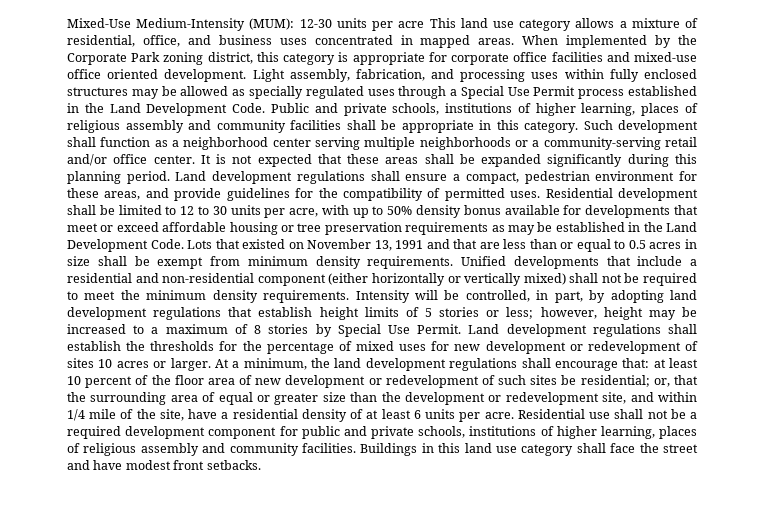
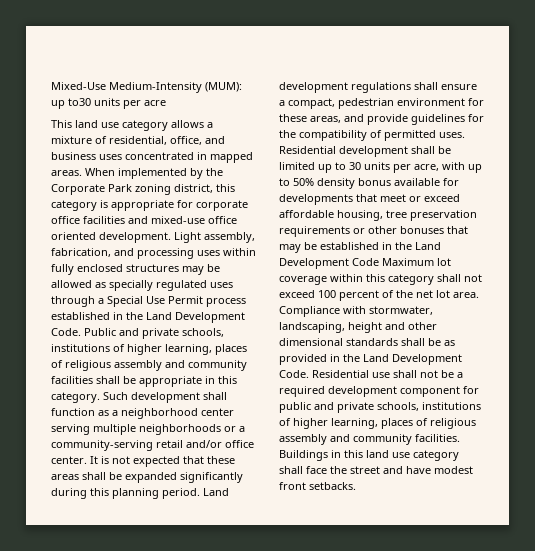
- Mixed-Use Medium-Intensity (MUM): 12-30 units per acre This land use category allows a mixture of residential, office, and business uses concentrated in mapped areas.
+ Mixed-Use Medium-Intensity (MUM): up to30 units per acre
+ This land use category allows a mixture of residential, office, and business uses concentrated in mapped areas.
- Residential development shall be limited to 12 to 30 units per acre, with up to 50% density bonus available for developments that meet or exceed affordable housing or tree preservation requirements as may be established in the Land Development Code. Lots that existed on November 13, 1991 and that are less than or equal to 0.5 acres in size shall be exempt from minimum density requirements. Unified developments that include a residential and non-residential component (either horizontally or vertically mixed) shall not be required to meet the minimum density requirements. Intensity will be controlled, in part, by adopting land development regulations that establish height limits of 5 stories or less; however, height may be increased to a maximum of 8 stories by Special Use Permit. Land development regulations shall establish the thresholds for the percentage of mixed uses for new development or redevelopment of sites 10 acres or larger. At a minimum, the land development regulations shall encourage that: at least 10 percent of the floor area of new development or redevelopment of such sites be residential; or, that the surrounding area of equal or greater size than the development or redevelopment site, and within 1/4 mile of the site, have a residential density of at least 6 units per acre.
+ Residential development shall be limited up to 30 units per acre, with up to 50% density bonus available for developments that meet or exceed affordable housing, tree preservation requirements or other bonuses that may be established in the Land Development Code Maximum lot coverage within this category shall not exceed 100 percent of the net lot area. Compliance with stormwater, landscaping, height and other dimensional standards shall be as provided in the Land Development Code.

